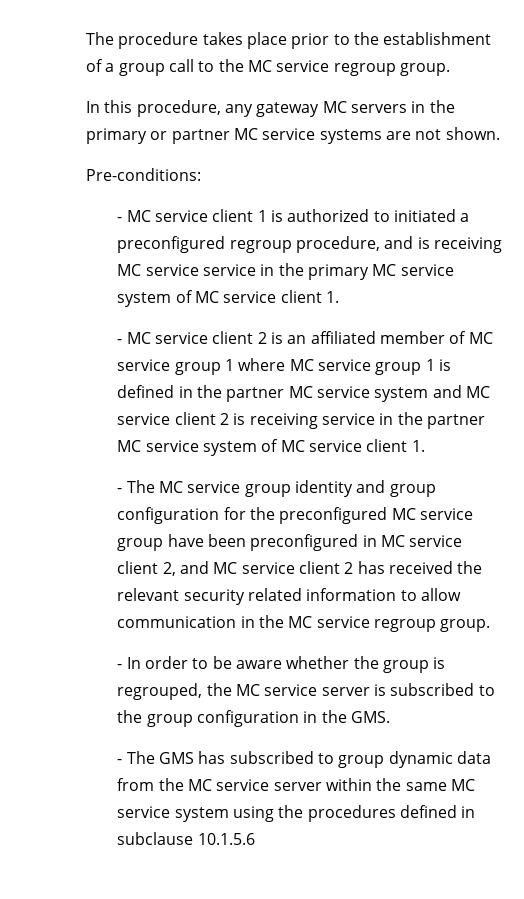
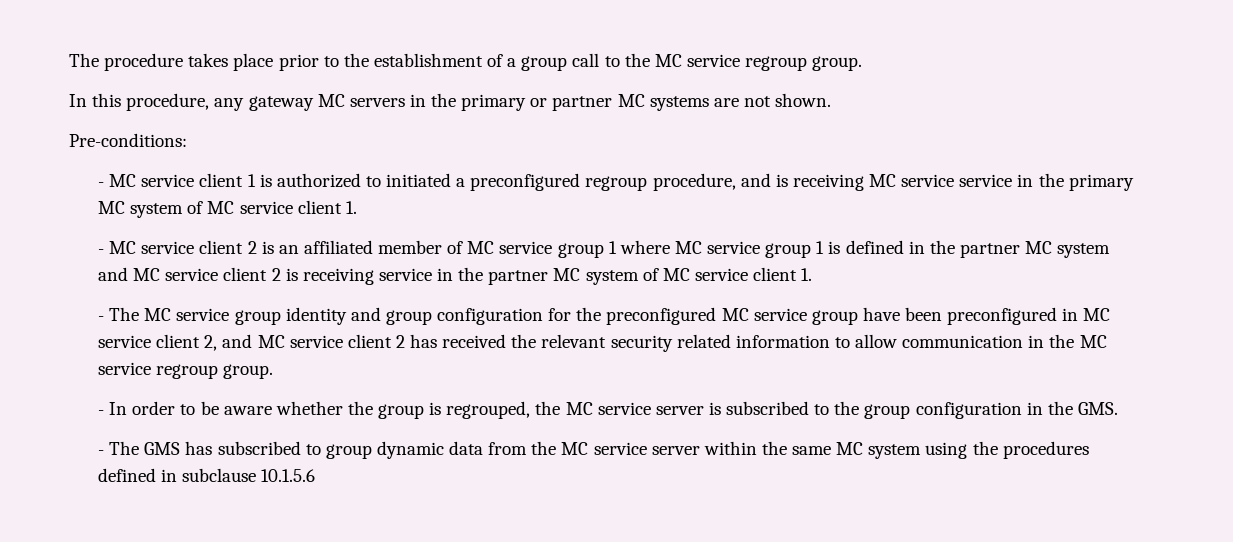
- In this procedure, any gateway MC servers in the primary or partner MC service systems are not shown.
+ In this procedure, any gateway MC servers in the primary or partner MC systems are not shown.
- - MC service client 1 is authorized to initiated a preconfigured regroup procedure, and is receiving MC service service in the primary MC service system of MC service client 1.
+ - MC service client 1 is authorized to initiated a preconfigured regroup procedure, and is receiving MC service service in the primary MC system of MC service client 1.
- - MC service client 2 is an affiliated member of MC service group 1 where MC service group 1 is defined in the partner MC service system and MC service client 2 is receiving service in the partner MC service system of MC service client 1.
+ - MC service client 2 is an affiliated member of MC service group 1 where MC service group 1 is defined in the partner MC system and MC service client 2 is receiving service in the partner MC system of MC service client 1.
- - The GMS has subscribed to group dynamic data from the MC service server within the same MC service system using the procedures defined in subclause 10.1.5.6
+ - The GMS has subscribed to group dynamic data from the MC service server within the same MC system using the procedures defined in subclause 10.1.5.6

